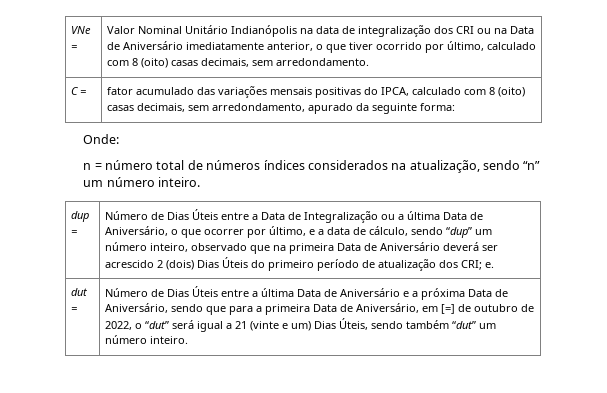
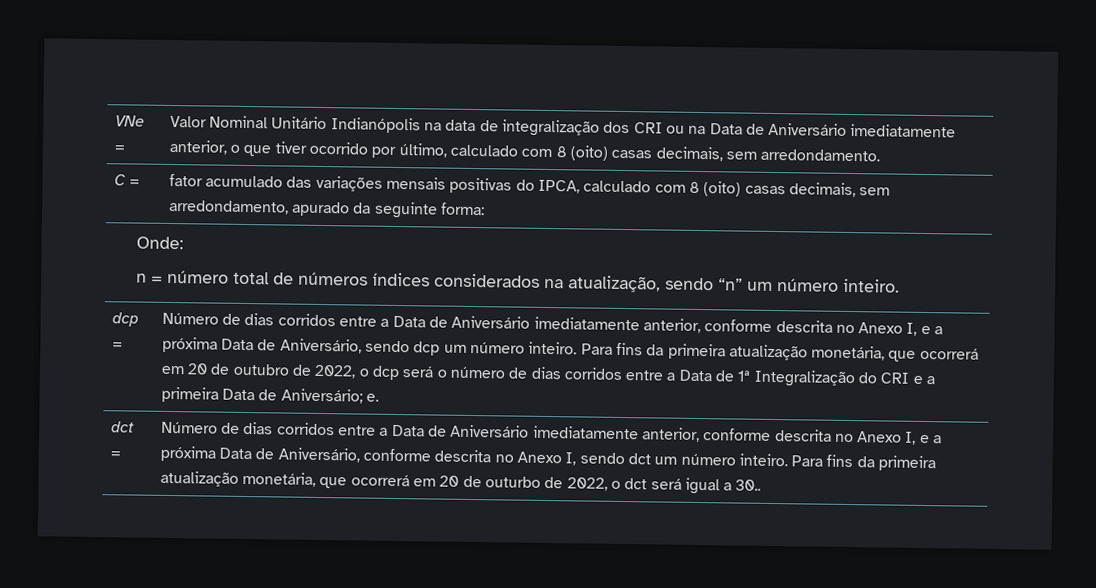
- dup = | Número de Dias Úteis entre a Data de Integralização ou a última Data de Aniversário, o que ocorrer por último, e a data de cálculo, sendo “dup” um número inteiro, observado que na primeira Data de Aniversário deverá ser acrescido 2 (dois) Dias Úteis do primeiro período de atualização dos CRI; e.
- dut = | Número de Dias Úteis entre a última Data de Aniversário e a próxima Data de Aniversário, sendo que para a primeira Data de Aniversário, em [=] de outubro de 2022, o “dut” será igual a 21 (vinte e um) Dias Úteis, sendo também “dut” um número inteiro.
+ dcp = | Número de dias corridos entre a Data de Aniversário imediatamente anterior, conforme descrita no Anexo I, e a próxima Data de Aniversário, sendo dcp um número inteiro. Para fins da primeira atualização monetária, que ocorrerá em 20 de outubro de 2022, o dcp será o número de dias corridos entre a Data de 1ª Integralização do CRI e a primeira Data de Aniversário; e.
+ dct = | Número de dias corridos entre a Data de Aniversário imediatamente anterior, conforme descrita no Anexo I, e a próxima Data de Aniversário, conforme descrita no Anexo I, sendo dct um número inteiro. Para fins da primeira atualização monetária, que ocorrerá em 20 de outurbo de 2022, o dct será igual a 30..

